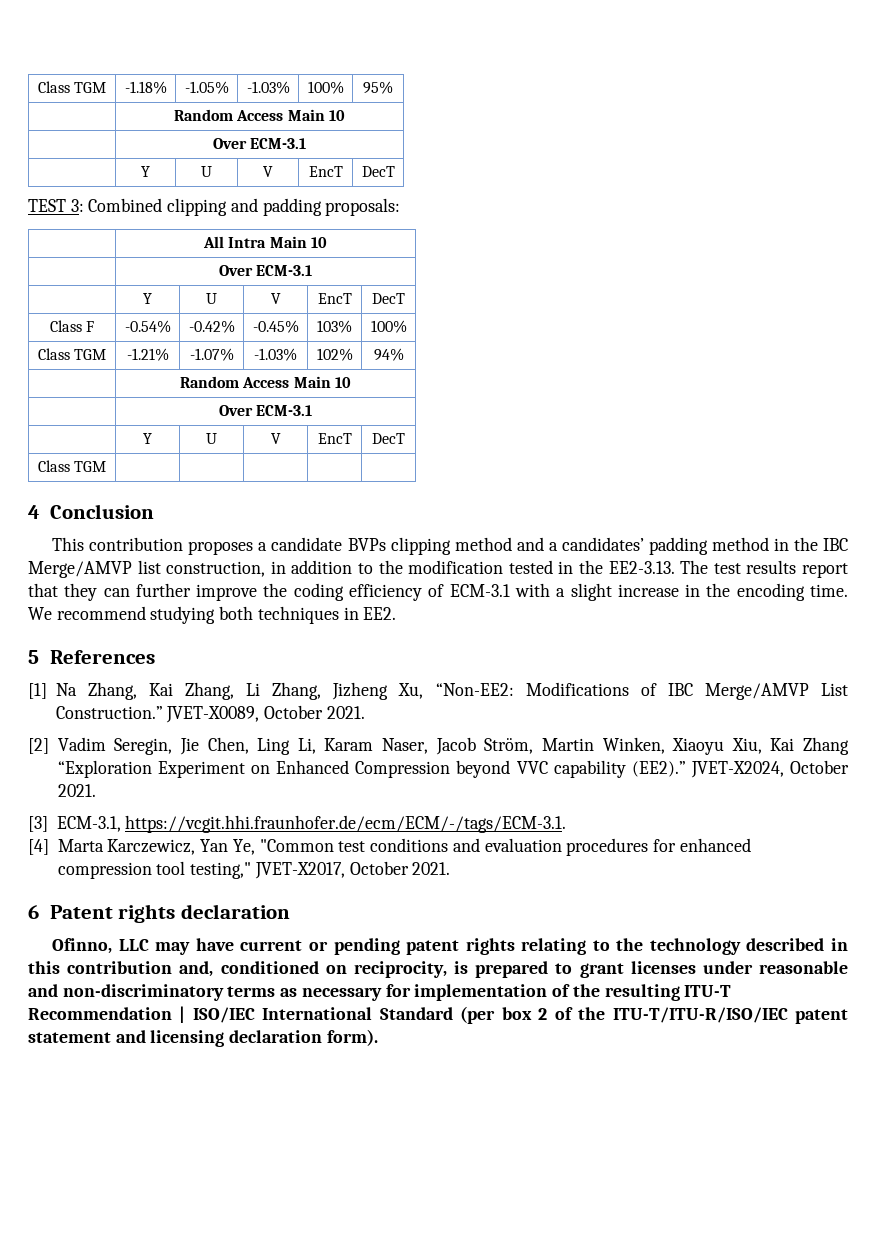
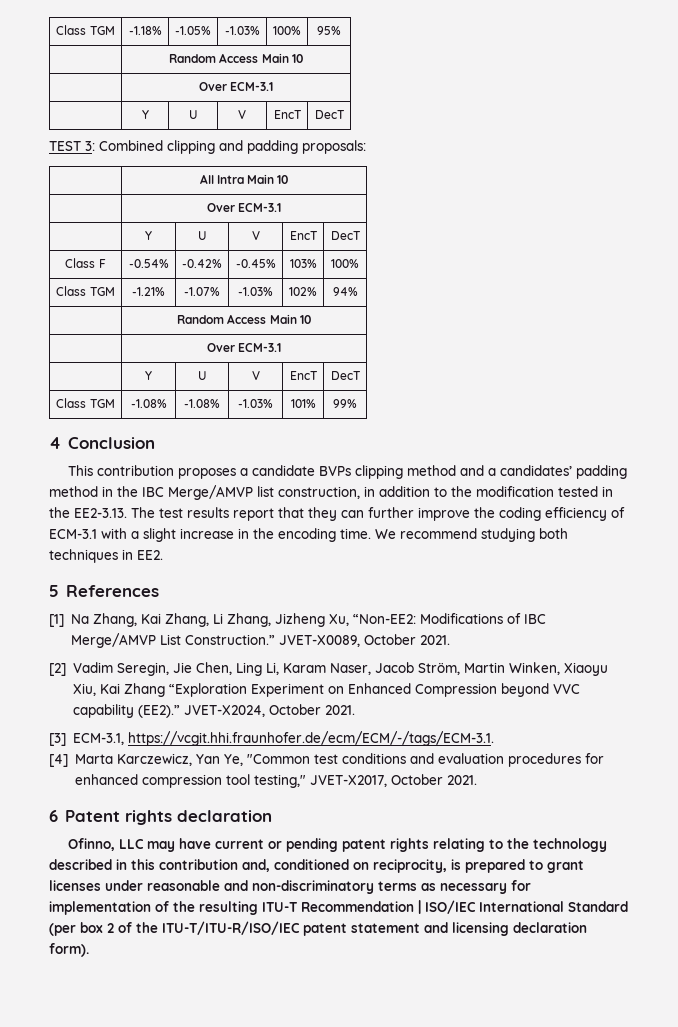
- Class TGM | | | | |
+ Class TGM | -1.08% | -1.08% | -1.03% | 101% | 99%

